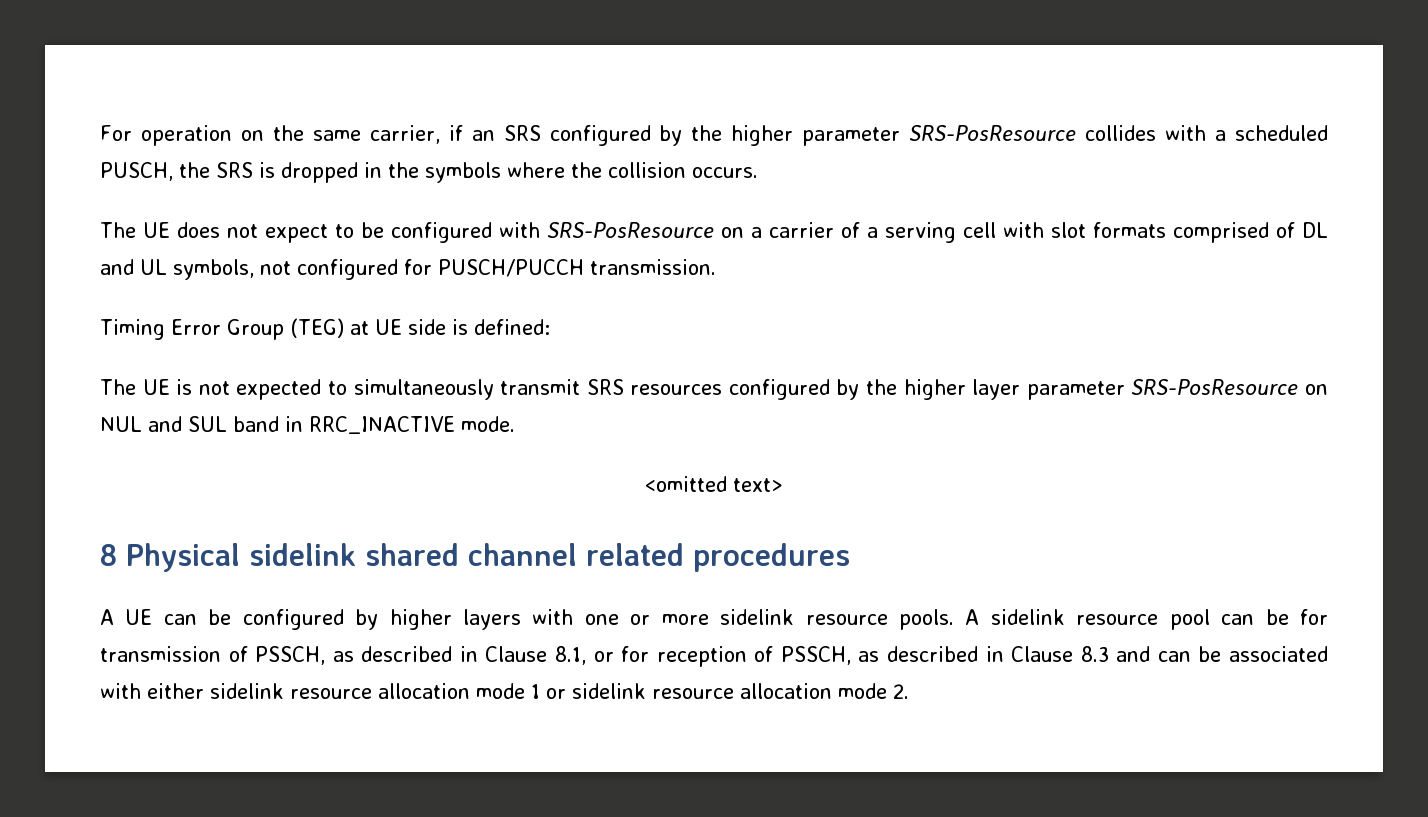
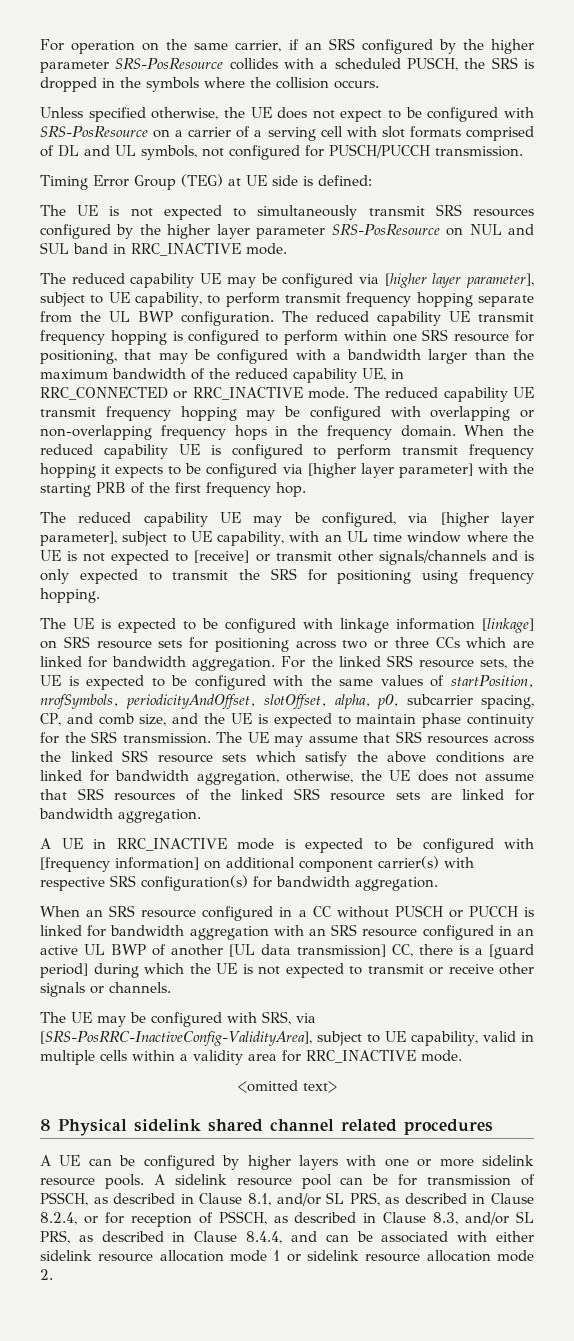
- The UE does not expect to be configured with SRS-PosResource on a carrier of a serving cell with slot formats comprised of DL and UL symbols, not configured for PUSCH/PUCCH transmission.
+ Unless specified otherwise, the UE does not expect to be configured with SRS-PosResource on a carrier of a serving cell with slot formats comprised of DL and UL symbols, not configured for PUSCH/PUCCH transmission.
+ The reduced capability UE may be configured via [higher layer parameter], subject to UE capability, to perform transmit frequency hopping separate from the UL BWP configuration. The reduced capability UE transmit frequency hopping is configured to perform within one SRS resource for positioning, that may be configured with a bandwidth larger than the maximum bandwidth of the reduced capability UE, in RRC_CONNECTED or RRC_INACTIVE mode. The reduced capability UE transmit frequency hopping may be configured with overlapping or non-overlapping frequency hops in the frequency domain. When the reduced capability UE is configured to perform transmit frequency hopping it expects to be configured via [higher layer parameter] with the starting PRB of the first frequency hop.
+ The reduced capability UE may be configured, via [higher layer parameter], subject to UE capability, with an UL time window where the UE is not expected to [receive] or transmit other signals/channels and is only expected to transmit the SRS for positioning using frequency hopping.
+ The UE is expected to be configured with linkage information [linkage] on SRS resource sets for positioning across two or three CCs which are linked for bandwidth aggregation. For the linked SRS resource sets, the UE is expected to be configured with the same values of startPosition, nrofSymbols, periodicityAndOffset, slotOffset, alpha, p0, subcarrier spacing, CP, and comb size, and the UE is expected to maintain phase continuity for the SRS transmission. The UE may assume that SRS resources across the linked SRS resource sets which satisfy the above conditions are linked for bandwidth aggregation, otherwise, the UE does not assume that SRS resources of the linked SRS resource sets are linked for bandwidth aggregation.
+ A UE in RRC_INACTIVE mode is expected to be configured with [frequency information] on additional component carrier(s) with respective SRS configuration(s) for bandwidth aggregation.
+ When an SRS resource configured in a CC without PUSCH or PUCCH is linked for bandwidth aggregation with an SRS resource configured in an active UL BWP of another [UL data transmission] CC, there is a [guard period] during which the UE is not expected to transmit or receive other signals or channels.
+ The UE may be configured with SRS, via [SRS-PosRRC-InactiveConfig-ValidityArea], subject to UE capability, valid in multiple cells within a validity area for RRC_INACTIVE mode.
- A sidelink resource pool can be for transmission of PSSCH, as described in Clause 8.1, or for reception of PSSCH, as described in Clause 8.3 and can be associated with either sidelink resource allocation mode 1 or sidelink resource allocation mode 2.
+ A sidelink resource pool can be for transmission of PSSCH, as described in Clause 8.1, and/or SL PRS, as described in Clause 8.2.4, or for reception of PSSCH, as described in Clause 8.3, and/or SL PRS, as described in Clause 8.4.4, and can be associated with either sidelink resource allocation mode 1 or sidelink resource allocation mode 2.

